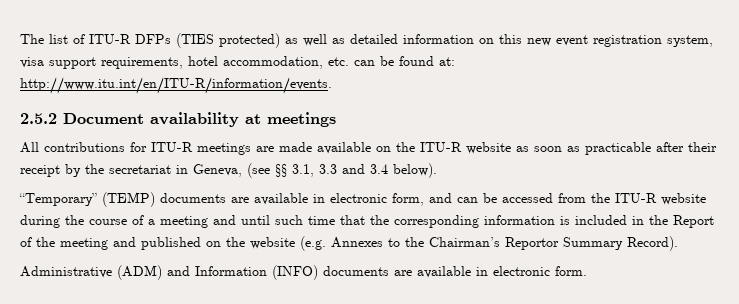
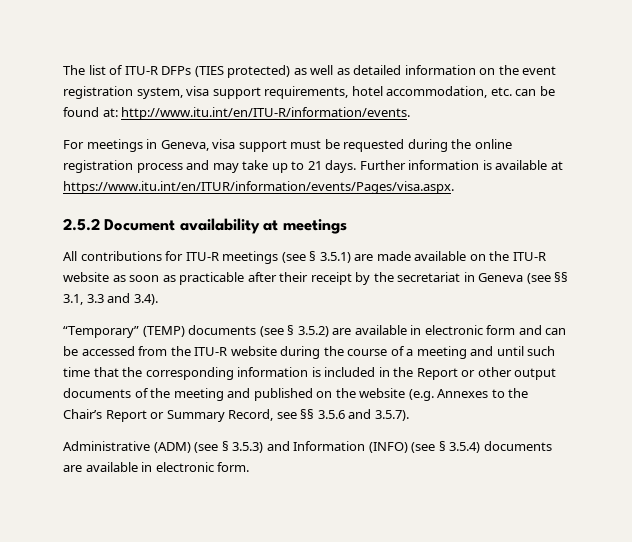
- The list of ITU-R DFPs (TIES protected) as well as detailed information on this new event registration system, visa support requirements, hotel accommodation, etc. can be found at: http://www.itu.int/en/ITU-R/information/events.
+ The list of ITU-R DFPs (TIES protected) as well as detailed information on the event registration system, visa support requirements, hotel accommodation, etc. can be found at: http://www.itu.int/en/ITU-R/information/events.
+ For meetings in Geneva, visa support must be requested during the online registration process and may take up to 21 days. Further information is available at https://www.itu.int/en/ITUR/information/events/Pages/visa.aspx.
- All contributions for ITU-R meetings are made available on the ITU-R website as soon as practicable after their receipt by the secretariat in Geneva, (see §§ 3.1, 3.3 and 3.4 below).
+ All contributions for ITU-R meetings (see § 3.5.1) are made available on the ITU-R website as soon as practicable after their receipt by the secretariat in Geneva (see §§ 3.1, 3.3 and 3.4).
- “Temporary” (TEMP) documents are available in electronic form, and can be accessed from the ITU-R website during the course of a meeting and until such time that the corresponding information is included in the Report of the meeting and published on the website (e.g. Annexes to the Chairman’s Reportor Summary Record).
- Administrative (ADM) and Information (INFO) documents are available in electronic form.
+ “Temporary” (TEMP) documents (see § 3.5.2) are available in electronic form and can be accessed from the ITU-R website during the course of a meeting and until such time that the corresponding information is included in the Report or other output documents of the meeting and published on the website (e.g. Annexes to the Chair’s Report or Summary Record, see §§ 3.5.6 and 3.5.7).
+ Administrative (ADM) (see § 3.5.3) and Information (INFO) (see § 3.5.4) documents are available in electronic form.

